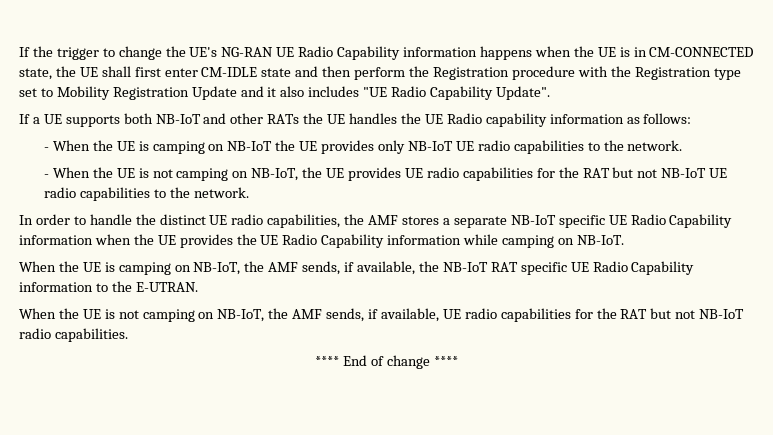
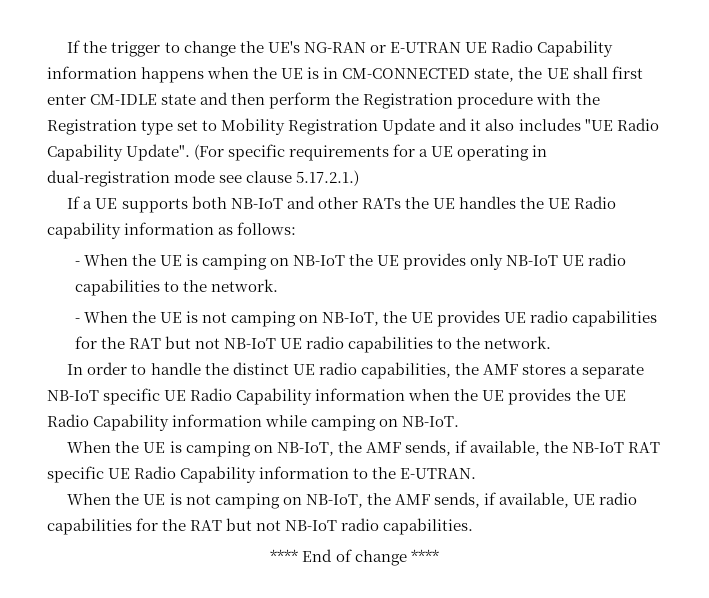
- If the trigger to change the UE's NG-RAN UE Radio Capability information happens when the UE is in CM-CONNECTED state, the UE shall first enter CM-IDLE state and then perform the Registration procedure with the Registration type set to Mobility Registration Update and it also includes "UE Radio Capability Update".
+ If the trigger to change the UE's NG-RAN or E-UTRAN UE Radio Capability information happens when the UE is in CM-CONNECTED state, the UE shall first enter CM-IDLE state and then perform the Registration procedure with the Registration type set to Mobility Registration Update and it also includes "UE Radio Capability Update". (For specific requirements for a UE operating in dual-registration mode see clause 5.17.2.1.)

